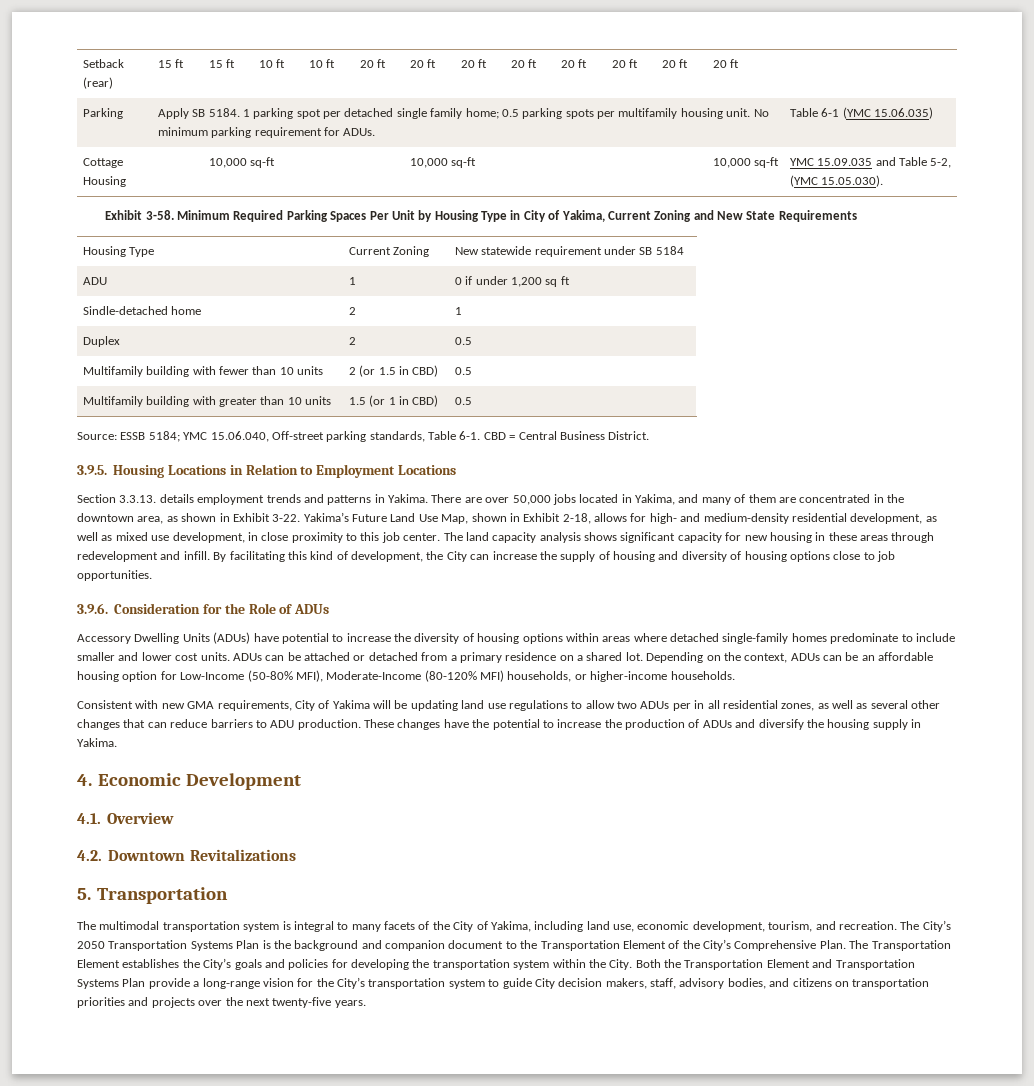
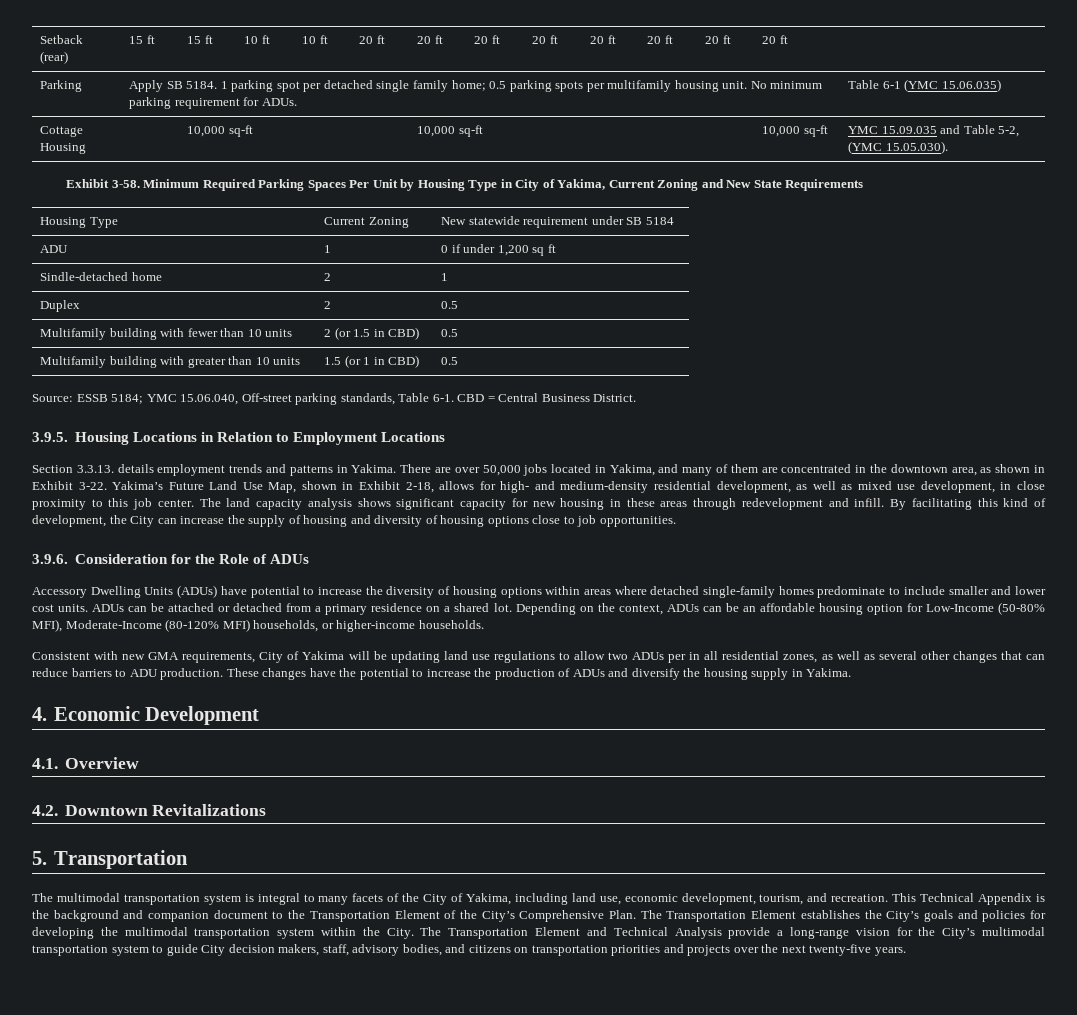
- The City’s 2050 Transportation Systems Plan is the background and companion document to the Transportation Element of the City’s Comprehensive Plan.
+ This Technical Appendix is the background and companion document to the Transportation Element of the City’s Comprehensive Plan.
- The Transportation Element establishes the City’s goals and policies for developing the transportation system within the City.
+ The Transportation Element establishes the City’s goals and policies for developing the multimodal transportation system within the City.
- Both the Transportation Element and Transportation Systems Plan provide a long-range vision for the City’s transportation system to guide City decision makers, staff, advisory bodies, and citizens on transportation priorities and projects over the next twenty-five years.
+ The Transportation Element and Technical Analysis provide a long-range vision for the City’s multimodal transportation system to guide City decision makers, staff, advisory bodies, and citizens on transportation priorities and projects over the next twenty-five years.

